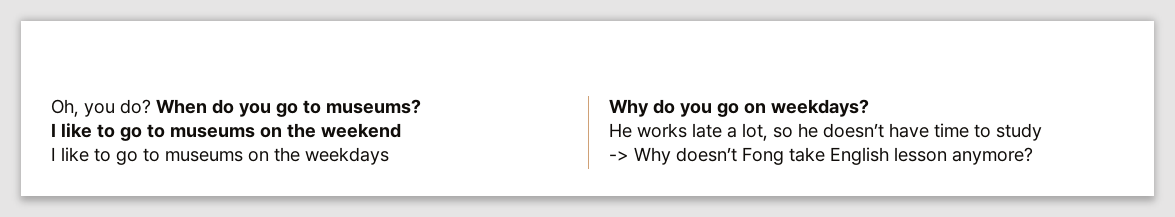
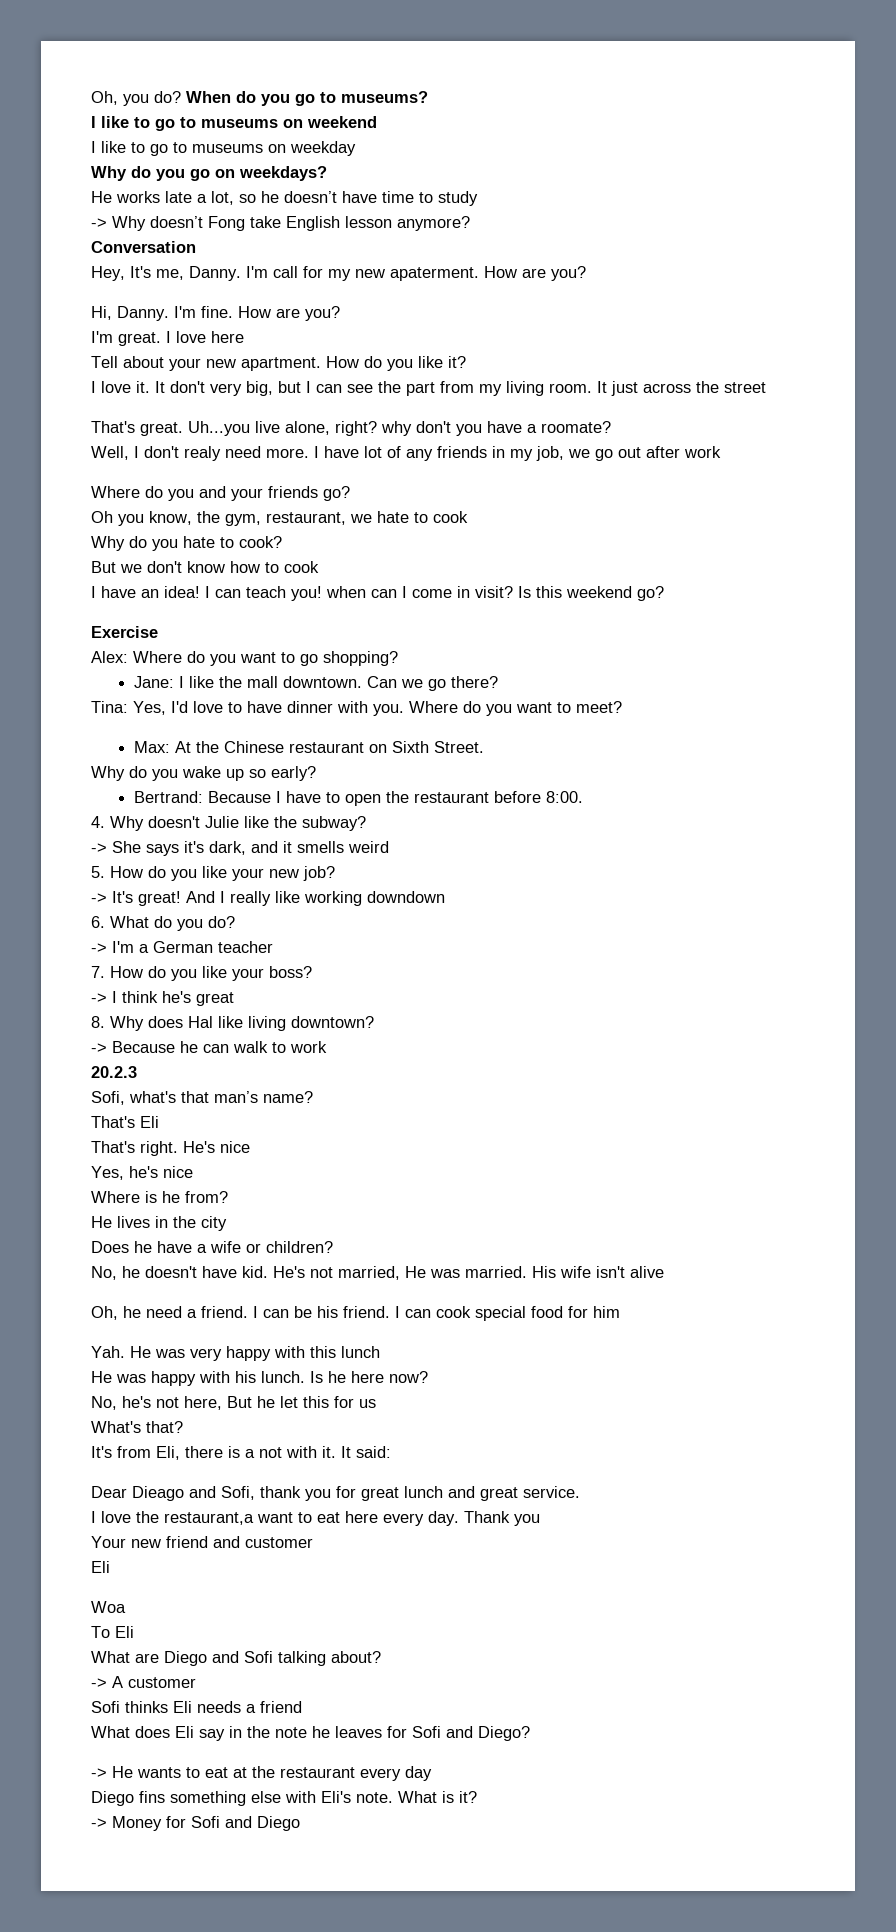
- I like to go to museums on the weekend
+ I like to go to museums on weekend
- I like to go to museums on the weekdays
+ I like to go to museums on weekday
+ Conversation
+ Hey, It's me, Danny. I'm call for my new apaterment. How are you?
+ Hi, Danny. I'm fine. How are you?
+ I'm great. I love here
+ Tell about your new apartment. How do you like it?
+ I love it. It don't very big, but I can see the part from my living room. It just across the street
+ That's great. Uh...you live alone, right? why don't you have a roomate?
+ Well, I don't realy need more. I have lot of any friends in my job, we go out after work
+ Where do you and your friends go?
+ Oh you know, the gym, restaurant, we hate to cook
+ Why do you hate to cook?
+ But we don't know how to cook
+ I have an idea! I can teach you! when can I come in visit? Is this weekend go?
+ Exercise
+ Alex: Where do you want to go shopping?
+ Jane: I like the mall downtown. Can we go there?
+ Tina: Yes, I'd love to have dinner with you. Where do you want to meet?
+ Max: At the Chinese restaurant on Sixth Street.
+ Why do you wake up so early?
+ Bertrand: Because I have to open the restaurant before 8:00.
+ 4. Why doesn't Julie like the subway?
+ -> She says it's dark, and it smells weird
+ 5. How do you like your new job?
+ -> It's great! And I really like working downdown
+ 6. What do you do?
+ -> I'm a German teacher
+ 7. How do you like your boss?
+ -> I think he's great
+ 8. Why does Hal like living downtown?
+ -> Because he can walk to work
+ 20.2.3
+ Sofi, what's that man’s name?
+ That's Eli
+ That's right. He's nice
+ Yes, he's nice
+ Where is he from?
+ He lives in the city
+ Does he have a wife or children?
+ No, he doesn't have kid. He's not married, He was married. His wife isn't alive
+ Oh, he need a friend. I can be his friend. I can cook special food for him
+ Yah. He was very happy with this lunch
+ He was happy with his lunch. Is he here now?
+ No, he's not here, But he let this for us
+ What's that?
+ It's from Eli, there is a not with it. It said:
+ Dear Dieago and Sofi, thank you for great lunch and great service.
+ I love the restaurant,a want to eat here every day. Thank you
+ Your new friend and customer
+ Eli
+ Woa
+ To Eli
+ What are Diego and Sofi talking about?
+ -> A customer
+ Sofi thinks Eli needs a friend
+ What does Eli say in the note he leaves for Sofi and Diego?
+ -> He wants to eat at the restaurant every day
+ Diego fins something else with Eli's note. What is it?
+ -> Money for Sofi and Diego

